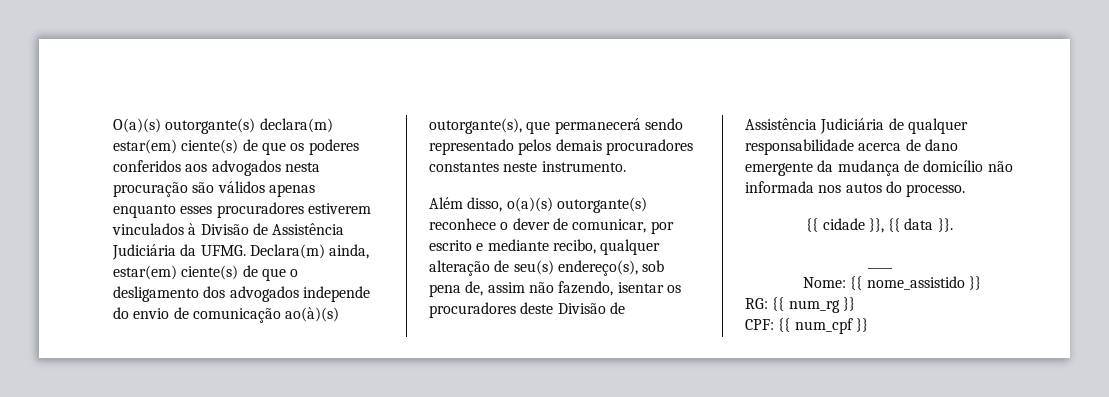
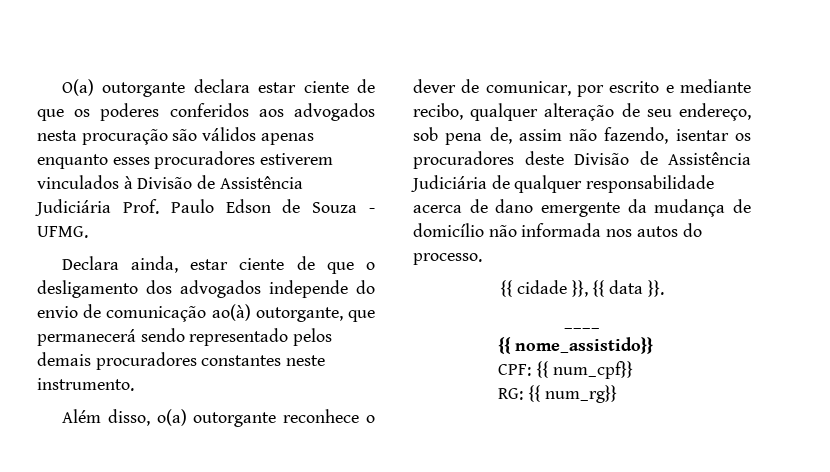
- O(a)(s) outorgante(s) declara(m) estar(em) ciente(s) de que os poderes conferidos aos advogados nesta procuração são válidos apenas enquanto esses procuradores estiverem vinculados à Divisão de Assistência Judiciária da UFMG. Declara(m) ainda, estar(em) ciente(s) de que o desligamento dos advogados independe do envio de comunicação ao(à)(s) outorgante(s), que permanecerá sendo representado pelos demais procuradores constantes neste instrumento.
+ O(a) outorgante declara estar ciente de que os poderes conferidos aos advogados nesta procuração são válidos apenas enquanto esses procuradores estiverem vinculados à Divisão de Assistência Judiciária Prof. Paulo Edson de Souza - UFMG.
+ Declara ainda, estar ciente de que o desligamento dos advogados independe do envio de comunicação ao(à) outorgante, que permanecerá sendo representado pelos demais procuradores constantes neste instrumento.
- Além disso, o(a)(s) outorgante(s) reconhece o dever de comunicar, por escrito e mediante recibo, qualquer alteração de seu(s) endereço(s), sob pena de, assim não fazendo, isentar os procuradores deste Divisão de Assistência Judiciária de qualquer responsabilidade acerca de dano emergente da mudança de domicílio não informada nos autos do processo.
+ Além disso, o(a) outorgante reconhece o dever de comunicar, por escrito e mediante recibo, qualquer alteração de seu endereço, sob pena de, assim não fazendo, isentar os procuradores deste Divisão de Assistência Judiciária de qualquer responsabilidade acerca de dano emergente da mudança de domicílio não informada nos autos do processo.
- Nome: {{ nome_assistido }}
- RG: {{ num_rg }}
- CPF: {{ num_cpf }}
+ {{ nome_assistido}}
+ CPF: {{ num_cpf}}
+ RG: {{ num_rg}}

